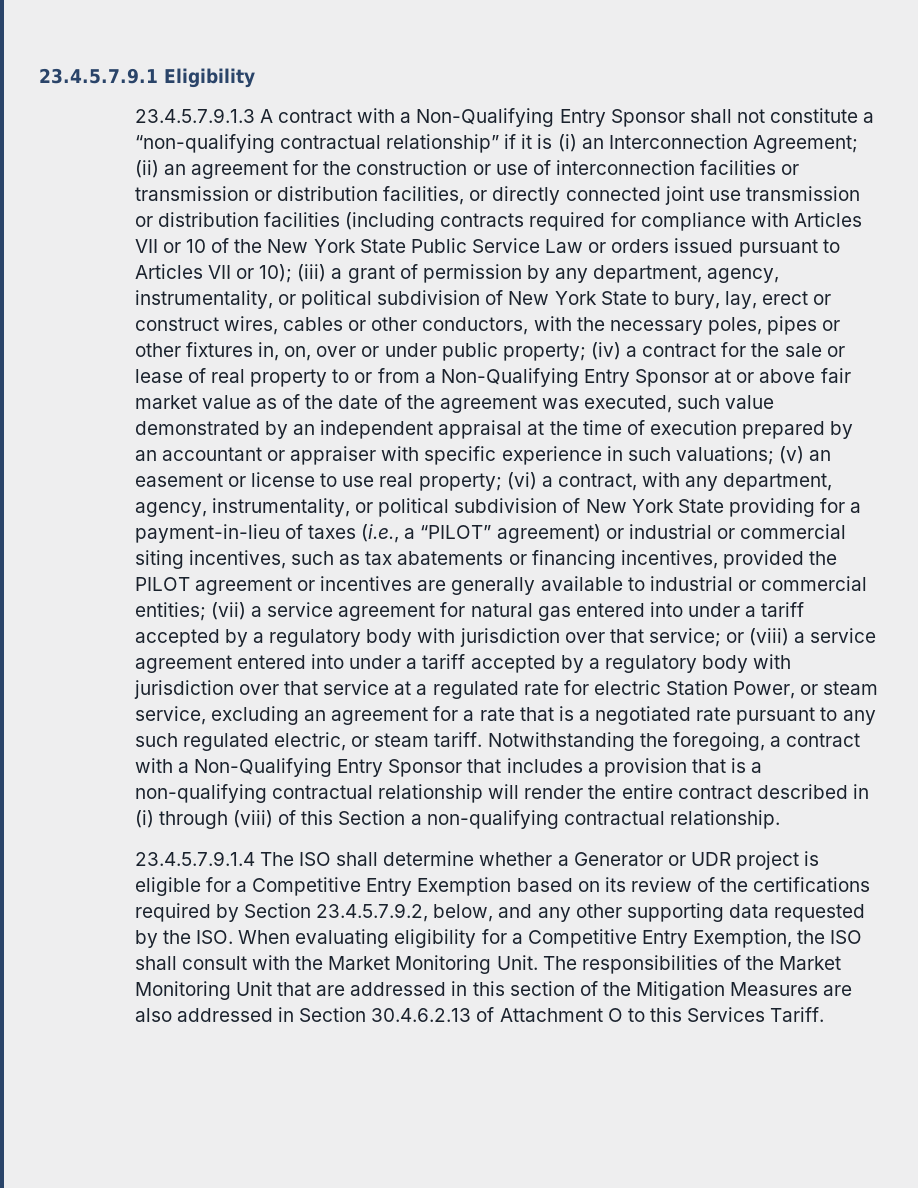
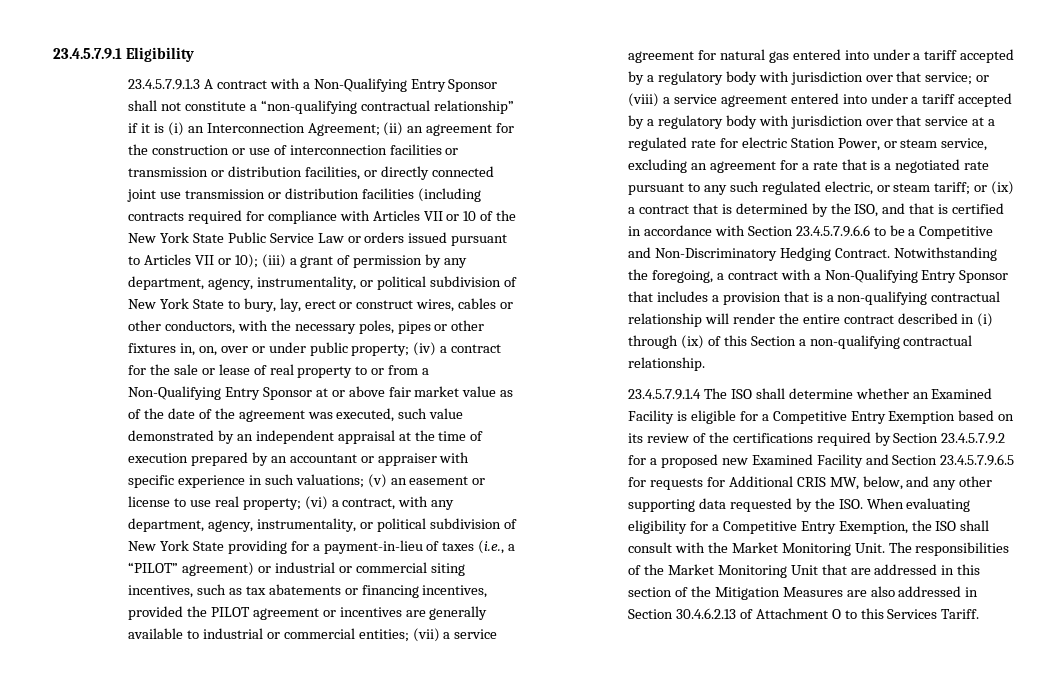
- or (viii) a service agreement entered into under a tariff accepted by a regulatory body with jurisdiction over that service at a regulated rate for electric Station Power, or steam service, excluding an agreement for a rate that is a negotiated rate pursuant to any such regulated electric, or steam tariff.
+ or (viii) a service agreement entered into under a tariff accepted by a regulatory body with jurisdiction over that service at a regulated rate for electric Station Power, or steam service, excluding an agreement for a rate that is a negotiated rate pursuant to any such regulated electric, or steam tariff; or (ix) a contract that is determined by the ISO, and that is certified in accordance with Section 23.4.5.7.9.6.6 to be a Competitive and Non-Discriminatory Hedging Contract.
- Notwithstanding the foregoing, a contract with a Non-Qualifying Entry Sponsor that includes a provision that is a non-qualifying contractual relationship will render the entire contract described in (i) through (viii) of this Section a non-qualifying contractual relationship.
+ Notwithstanding the foregoing, a contract with a Non-Qualifying Entry Sponsor that includes a provision that is a non-qualifying contractual relationship will render the entire contract described in (i) through (ix) of this Section a non-qualifying contractual relationship.
- 23.4.5.7.9.1.4 The ISO shall determine whether a Generator or UDR project is eligible for a Competitive Entry Exemption based on its review of the certifications required by Section 23.4.5.7.9.2, below, and any other supporting data requested by the ISO. When evaluating eligibility for a Competitive Entry Exemption, the ISO shall consult with the Market Monitoring Unit.
+ 23.4.5.7.9.1.4 The ISO shall determine whether an Examined Facility is eligible for a Competitive Entry Exemption based on its review of the certifications required by Section 23.4.5.7.9.2 for a proposed new Examined Facility and Section 23.4.5.7.9.6.5 for requests for Additional CRIS MW, below, and any other supporting data requested by the ISO. When evaluating eligibility for a Competitive Entry Exemption, the ISO shall consult with the Market Monitoring Unit.

